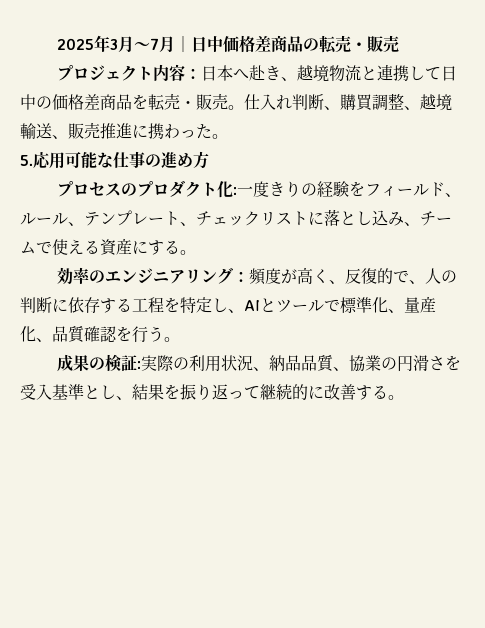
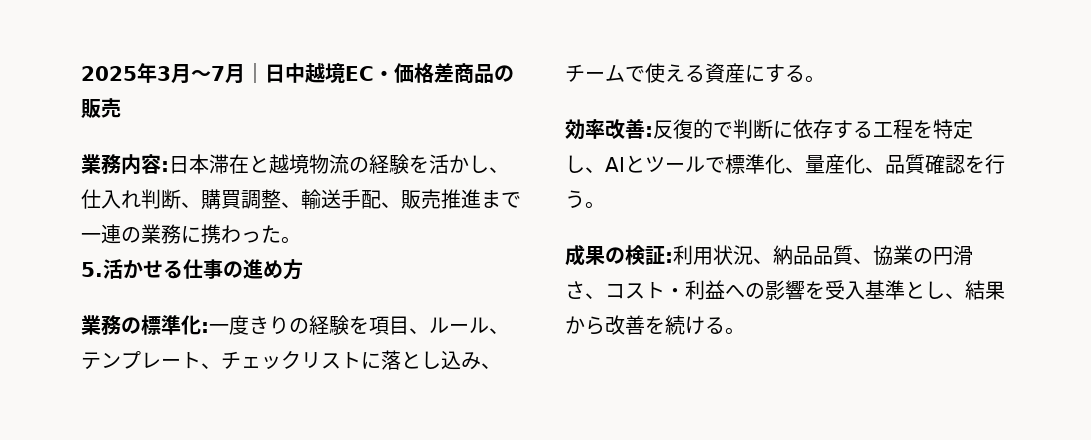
- 2025年3月〜7月｜日中価格差商品の転売・販売
+ 2025年3月〜7月｜日中越境EC・価格差商品の販売
- プロジェクト内容：日本へ赴き、越境物流と連携して日中の価格差商品を転売・販売。仕入れ判断、購買調整、越境輸送、販売推進に携わった。
+ 業務内容:日本滞在と越境物流の経験を活かし、仕入れ判断、購買調整、輸送手配、販売推進まで一連の業務に携わった。
- 5.応用可能な仕事の進め方
+ 5.活かせる仕事の進め方
- プロセスのプロダクト化:一度きりの経験をフィールド、ルール、テンプレート、チェックリストに落とし込み、チームで使える資産にする。
+ 業務の標準化:一度きりの経験を項目、ルール、テンプレート、チェックリストに落とし込み、チームで使える資産にする。
- 効率のエンジニアリング：頻度が高く、反復的で、人の判断に依存する工程を特定し、AIとツールで標準化、量産化、品質確認を行う。
+ 効率改善:反復的で判断に依存する工程を特定し、AIとツールで標準化、量産化、品質確認を行う。
- 成果の検証:実際の利用状況、納品品質、協業の円滑さを受入基準とし、結果を振り返って継続的に改善する。
+ 成果の検証:利用状況、納品品質、協業の円滑さ、コスト・利益への影響を受入基準とし、結果から改善を続ける。

